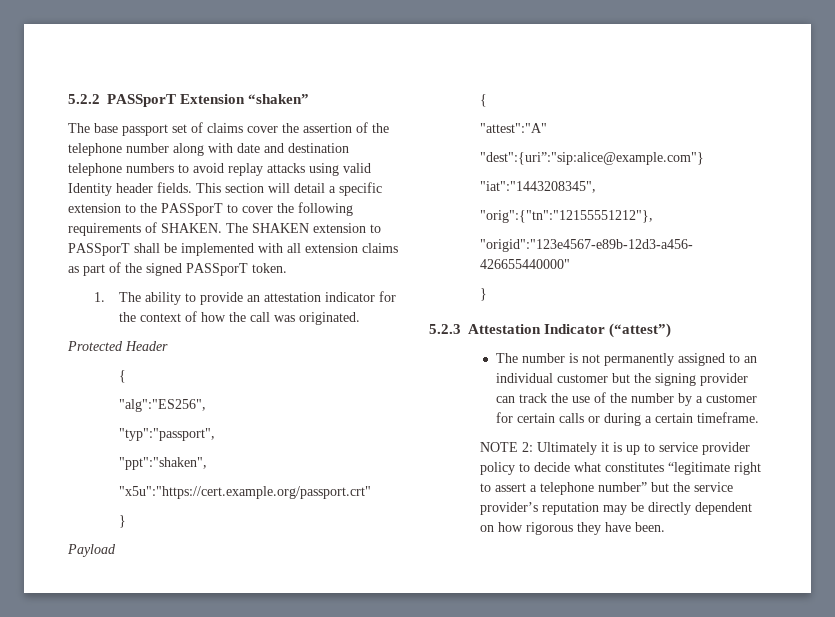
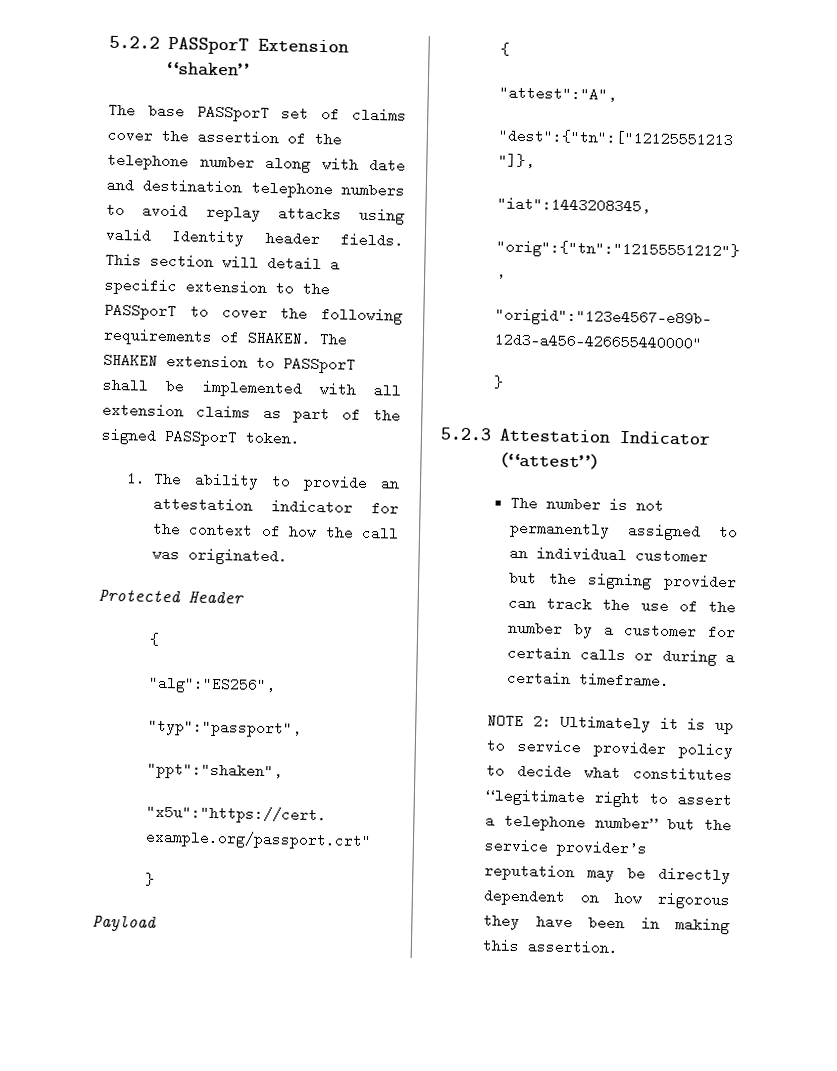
- The base passport set of claims cover the assertion of the telephone number along with date and destination telephone numbers to avoid replay attacks using valid Identity header fields.
+ The base PASSporT set of claims cover the assertion of the telephone number along with date and destination telephone numbers to avoid replay attacks using valid Identity header fields.
- "attest":"A"
- "dest":{uri”:"sip:alice@example.com"}
- "iat":"1443208345",
+ "attest":"A",
+ "dest":{"tn":["12125551213 "]},
+ "iat":1443208345,
- NOTE 2: Ultimately it is up to service provider policy to decide what constitutes “legitimate right to assert a telephone number” but the service provider’s reputation may be directly dependent on how rigorous they have been.
+ NOTE 2: Ultimately it is up to service provider policy to decide what constitutes “legitimate right to assert a telephone number” but the service provider’s reputation may be directly dependent on how rigorous they have been in making this assertion.

